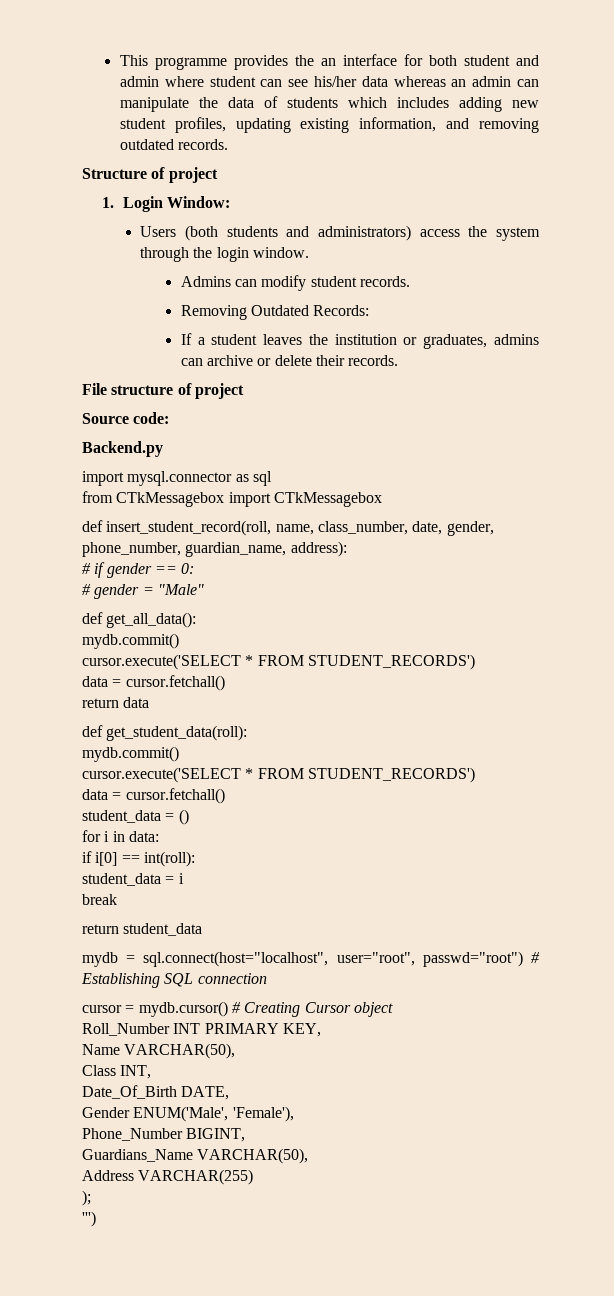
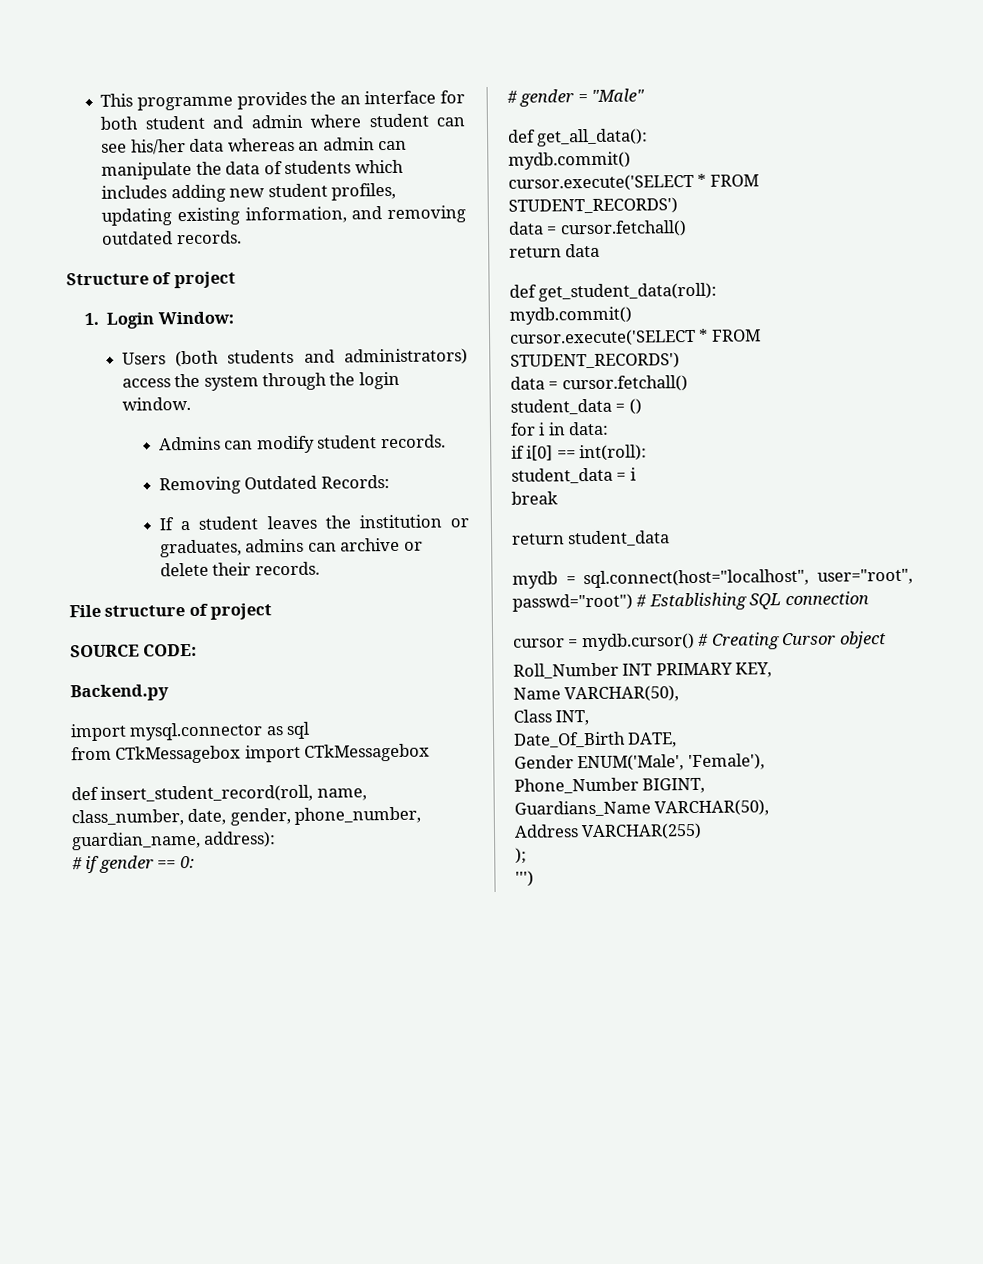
- Source code:
+ SOURCE CODE:

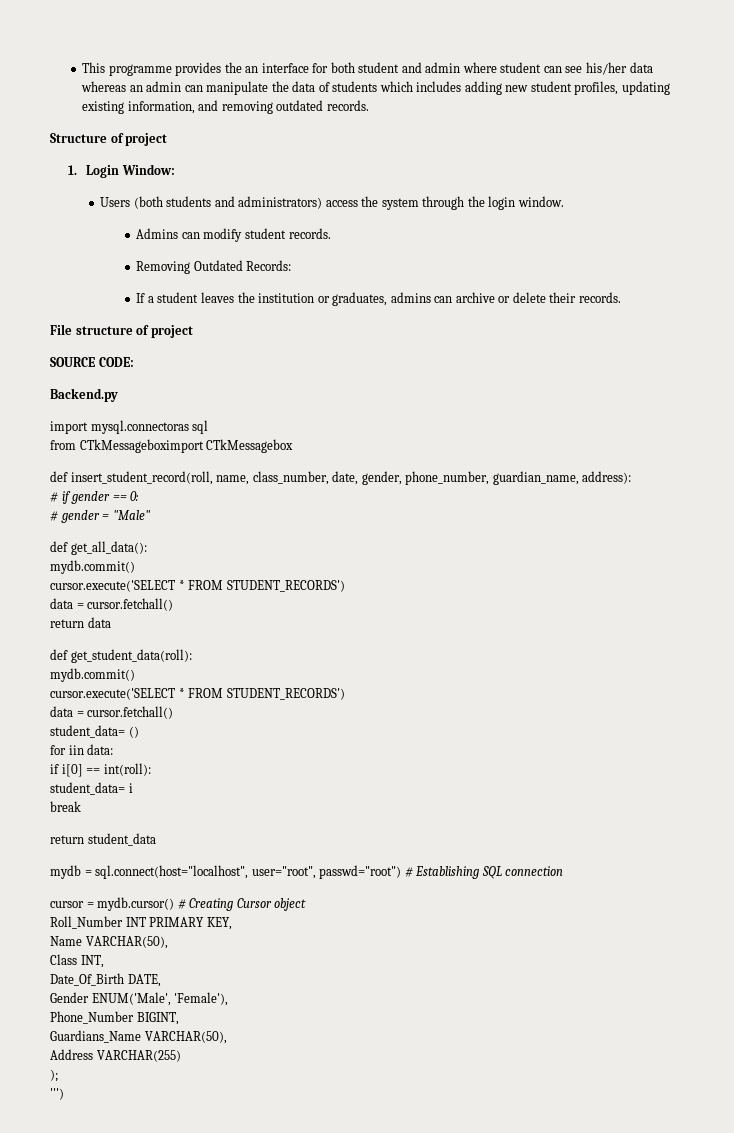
- import mysql.connector as sql
+ import mysql.connectoras sql
- from CTkMessagebox import CTkMessagebox
+ from CTkMessageboximport CTkMessagebox
- student_data = ()
+ student_data= ()
- for i in data:
+ for iin data:
- student_data = i
+ student_data= i

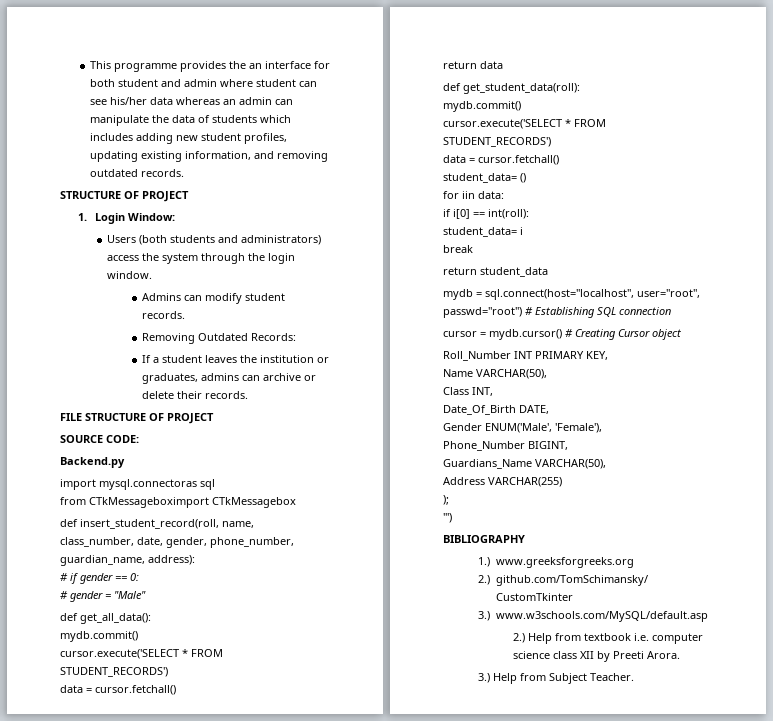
  This programme provides the an interface for both student and admin where student can see his/her data whereas an admin can manipulate the data of students which includes adding new student profiles, updating existing information, and removing outdated records.
- Structure of project
+ STRUCTURE OF PROJECT
- File structure of project
+ FILE STRUCTURE OF PROJECT
+ BIBLIOGRAPHY
+ 1.) www.greeksforgreeks.org
+ 2.) github.com/TomSchimansky/ CustomTkinter
+ 3.) www.w3schools.com/MySQL/default.asp
+ 2.) Help from textbook i.e. computer science class XII by Preeti Arora.
+ 3.) Help from Subject Teacher.

